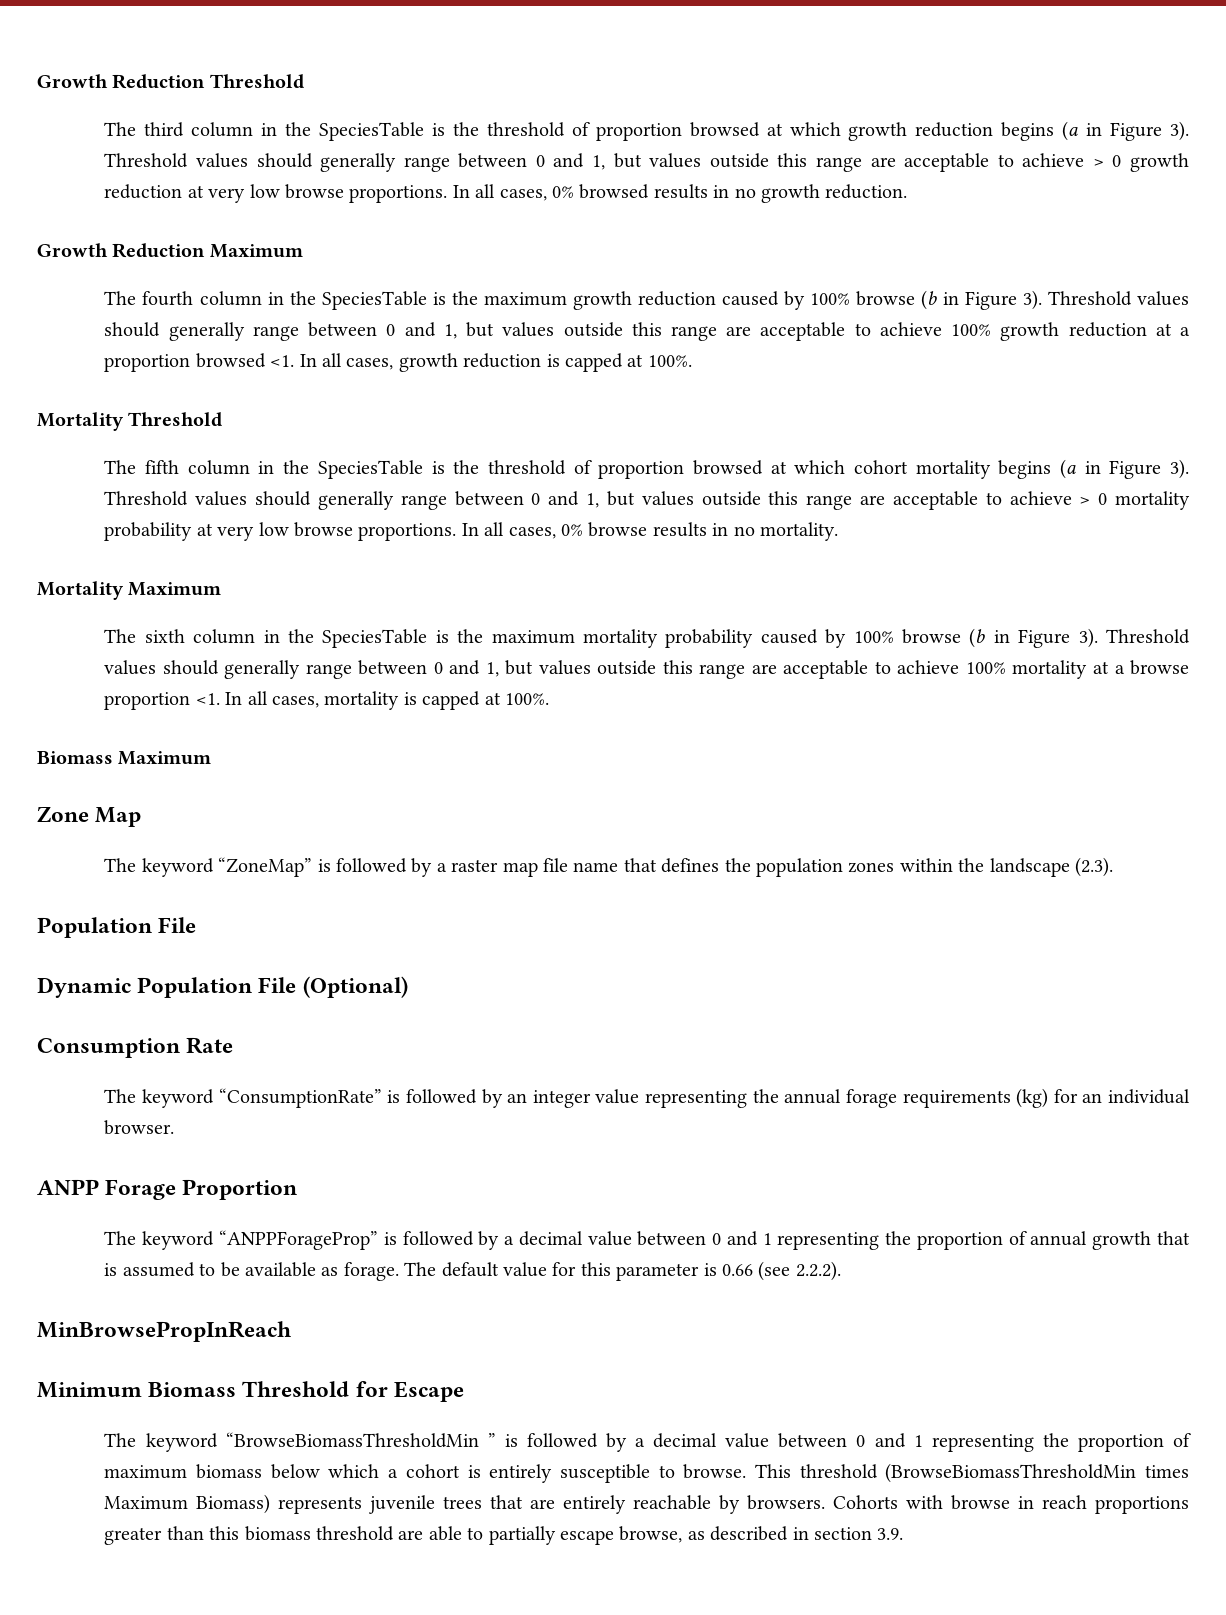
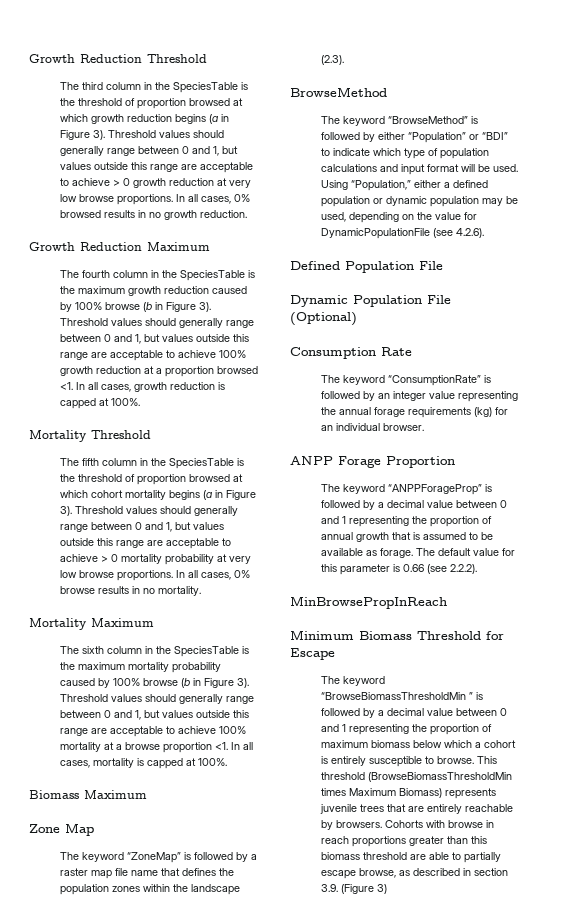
  The keyword “ZoneMap” is followed by a raster map file name that defines the population zones within the landscape (2.3).
- Population File
+ BrowseMethod
+ The keyword “BrowseMethod” is followed by either “Population” or “BDI” to indicate which type of population calculations and input format will be used. Using “Population,” either a defined population or dynamic population may be used, depending on the value for DynamicPopulationFile (see 4.2.6).
+ Defined Population File
- Cohorts with browse in reach proportions greater than this biomass threshold are able to partially escape browse, as described in section 3.9.
+ Cohorts with browse in reach proportions greater than this biomass threshold are able to partially escape browse, as described in section 3.9. (Figure 3)

